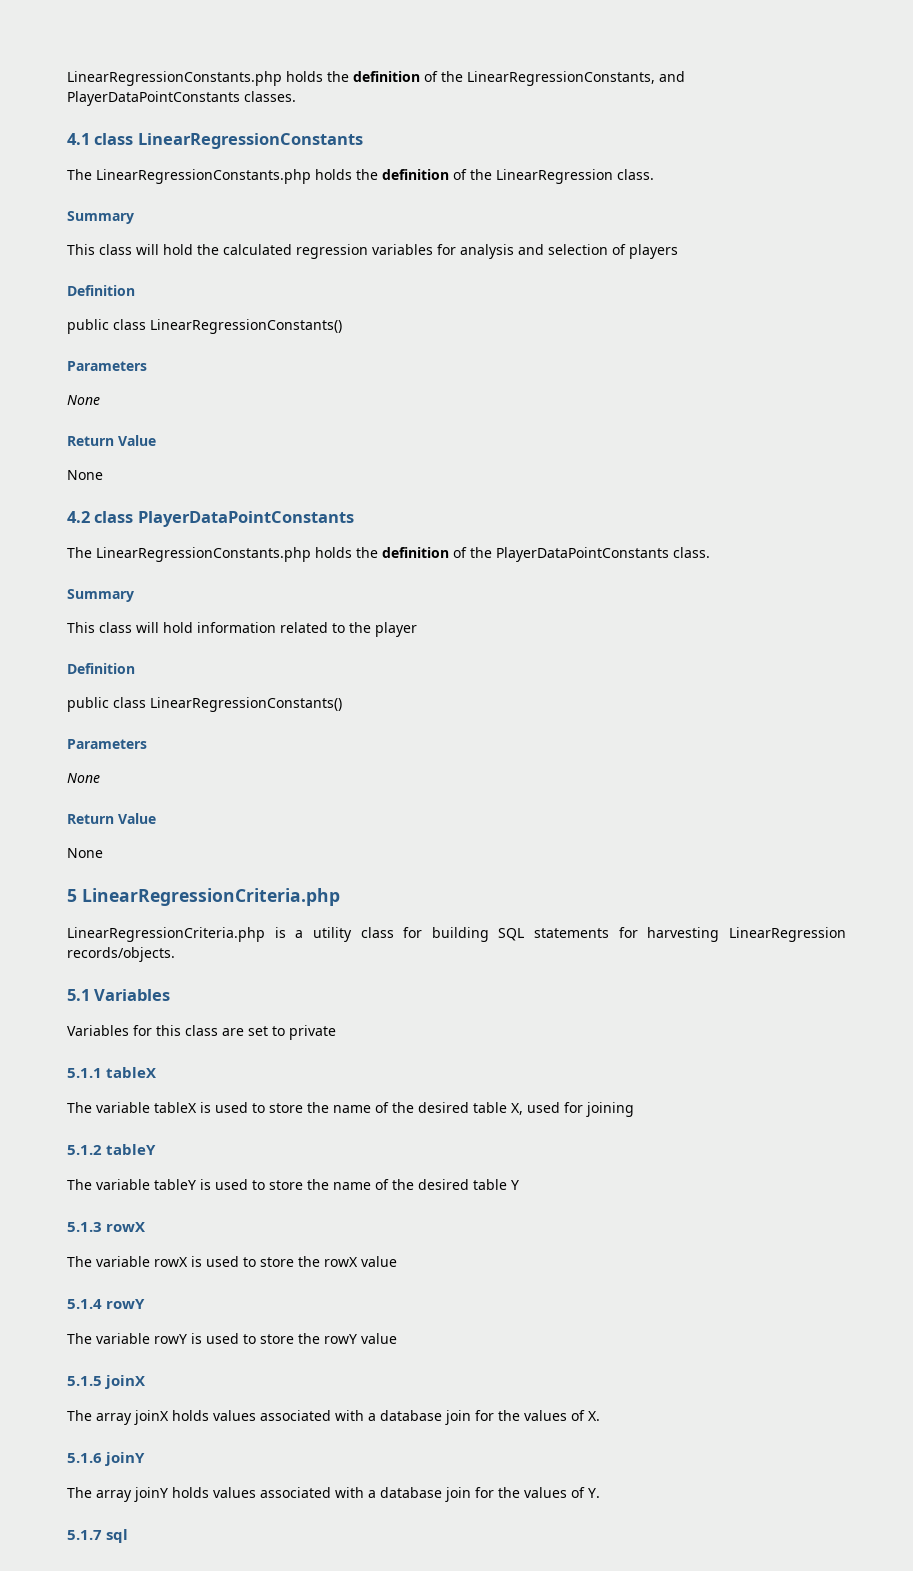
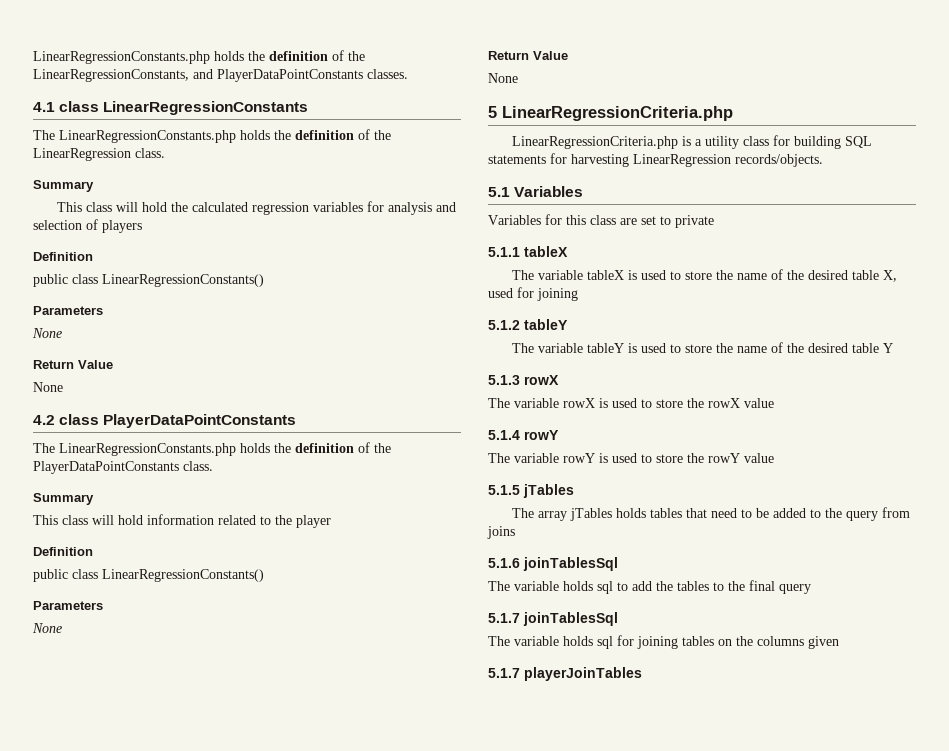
- 5.1.5 joinX
- The array joinX holds values associated with a database join for the values of X.
+ 5.1.5 jTables
+ The array jTables holds tables that need to be added to the query from joins
- 5.1.6 joinY
- The array joinY holds values associated with a database join for the values of Y.
- 5.1.7 sql
+ 5.1.6 joinTablesSql
+ The variable holds sql to add the tables to the final query
+ 5.1.7 joinTablesSql
+ The variable holds sql for joining tables on the columns given
+ 5.1.7 playerJoinTables

